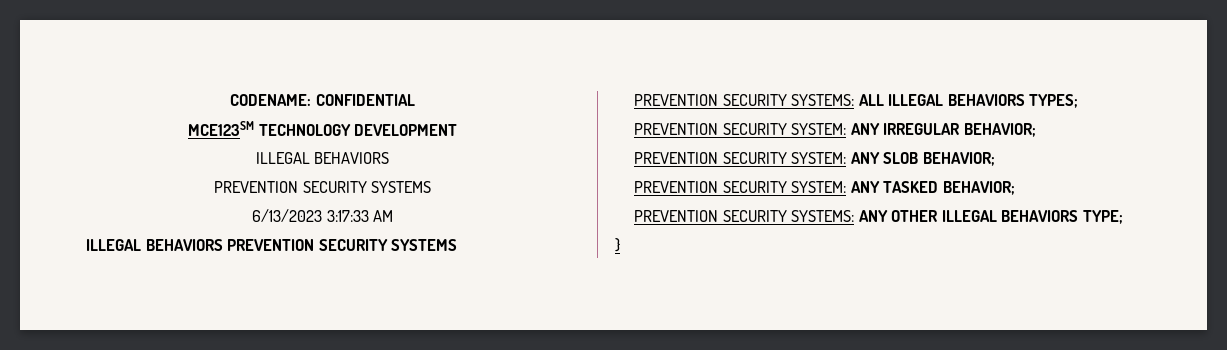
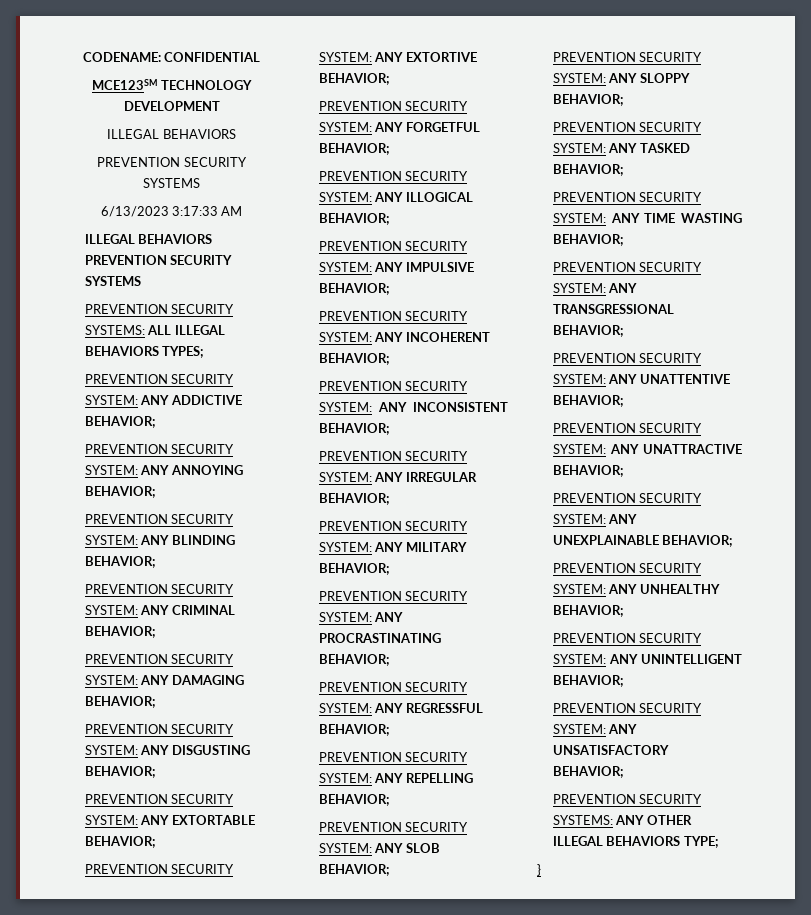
+ PREVENTION SECURITY SYSTEM: ANY ADDICTIVE BEHAVIOR;
+ PREVENTION SECURITY SYSTEM: ANY ANNOYING BEHAVIOR;
+ PREVENTION SECURITY SYSTEM: ANY BLINDING BEHAVIOR;
+ PREVENTION SECURITY SYSTEM: ANY CRIMINAL BEHAVIOR;
+ PREVENTION SECURITY SYSTEM: ANY DAMAGING BEHAVIOR;
+ PREVENTION SECURITY SYSTEM: ANY DISGUSTING BEHAVIOR;
+ PREVENTION SECURITY SYSTEM: ANY EXTORTABLE BEHAVIOR;
+ PREVENTION SECURITY SYSTEM: ANY EXTORTIVE BEHAVIOR;
+ PREVENTION SECURITY SYSTEM: ANY FORGETFUL BEHAVIOR;
+ PREVENTION SECURITY SYSTEM: ANY ILLOGICAL BEHAVIOR;
+ PREVENTION SECURITY SYSTEM: ANY IMPULSIVE BEHAVIOR;
+ PREVENTION SECURITY SYSTEM: ANY INCOHERENT BEHAVIOR;
+ PREVENTION SECURITY SYSTEM: ANY INCONSISTENT BEHAVIOR;
+ PREVENTION SECURITY SYSTEM: ANY MILITARY BEHAVIOR;
+ PREVENTION SECURITY SYSTEM: ANY PROCRASTINATING BEHAVIOR;
+ PREVENTION SECURITY SYSTEM: ANY REGRESSFUL BEHAVIOR;
+ PREVENTION SECURITY SYSTEM: ANY REPELLING BEHAVIOR;
+ PREVENTION SECURITY SYSTEM: ANY SLOPPY BEHAVIOR;
+ PREVENTION SECURITY SYSTEM: ANY TIME WASTING BEHAVIOR;
+ PREVENTION SECURITY SYSTEM: ANY TRANSGRESSIONAL BEHAVIOR;
+ PREVENTION SECURITY SYSTEM: ANY UNATTENTIVE BEHAVIOR;
+ PREVENTION SECURITY SYSTEM: ANY UNATTRACTIVE BEHAVIOR;
+ PREVENTION SECURITY SYSTEM: ANY UNEXPLAINABLE BEHAVIOR;
+ PREVENTION SECURITY SYSTEM: ANY UNHEALTHY BEHAVIOR;
+ PREVENTION SECURITY SYSTEM: ANY UNINTELLIGENT BEHAVIOR;
+ PREVENTION SECURITY SYSTEM: ANY UNSATISFACTORY BEHAVIOR;

